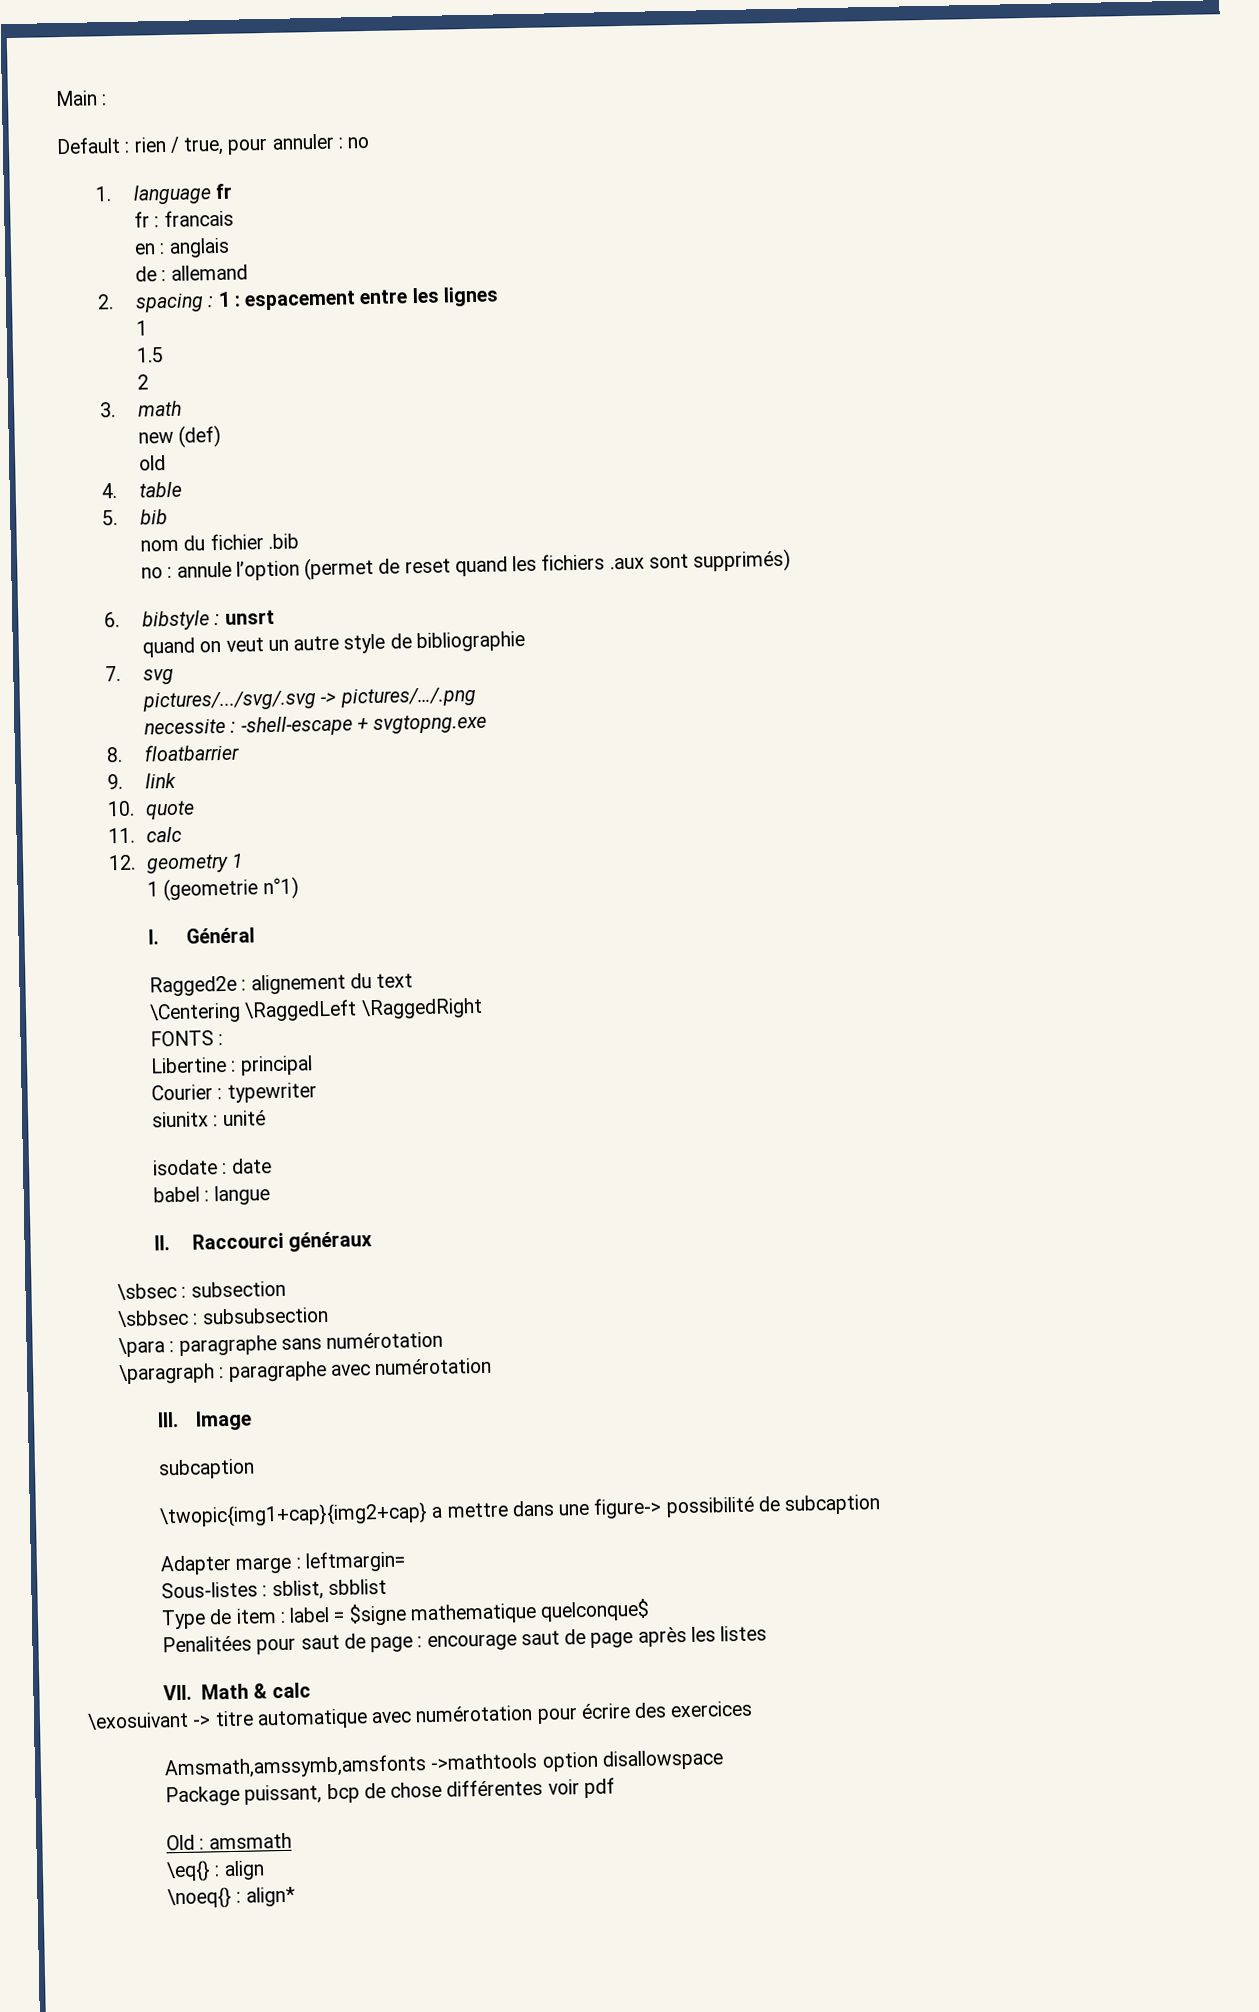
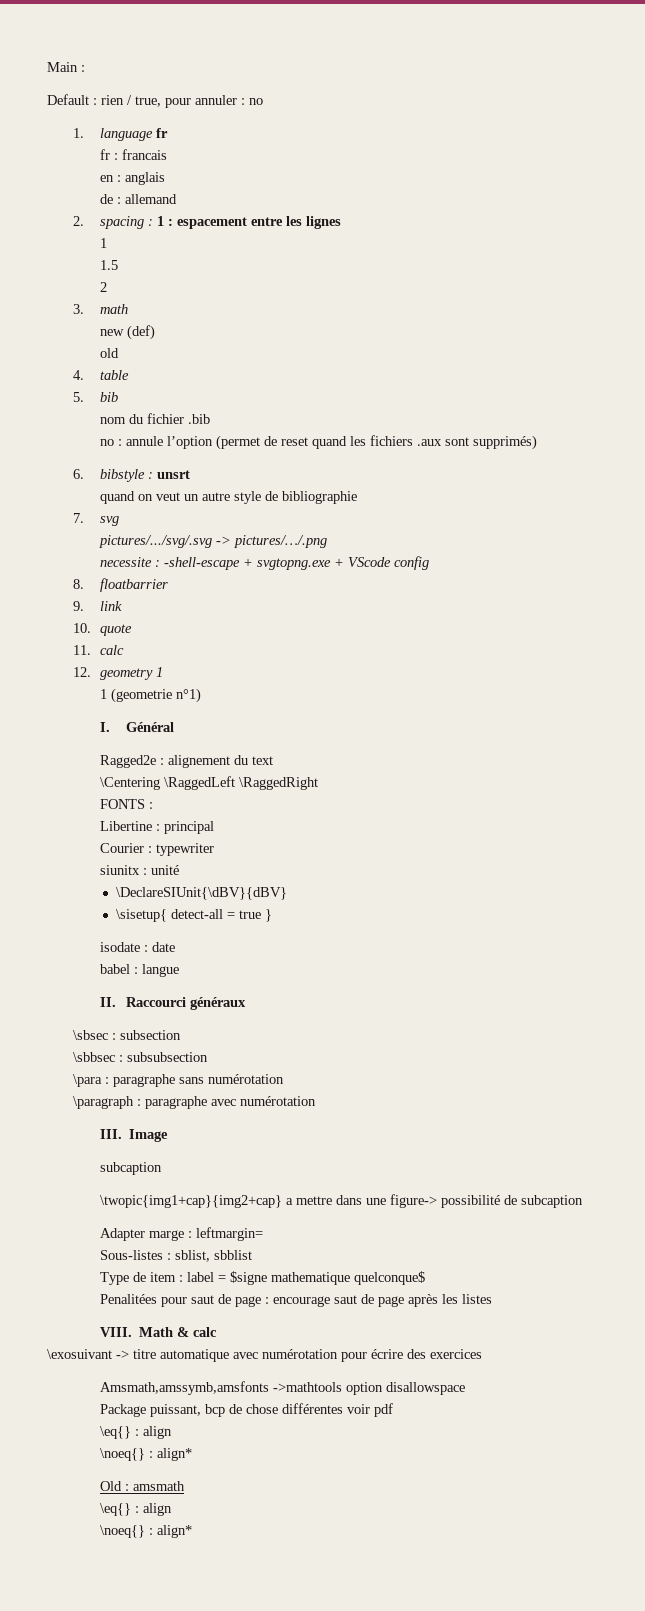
- necessite : -shell-escape + svgtopng.exe
+ necessite : -shell-escape + svgtopng.exe + VScode config
+ \DeclareSIUnit{\dBV}{dBV}
+ \sisetup{ detect-all = true }
- VII. Math & calc
+ VIII. Math & calc
  Package puissant, bcp de chose différentes voir pdf
+ \eq{} : align
+ \noeq{} : align*

